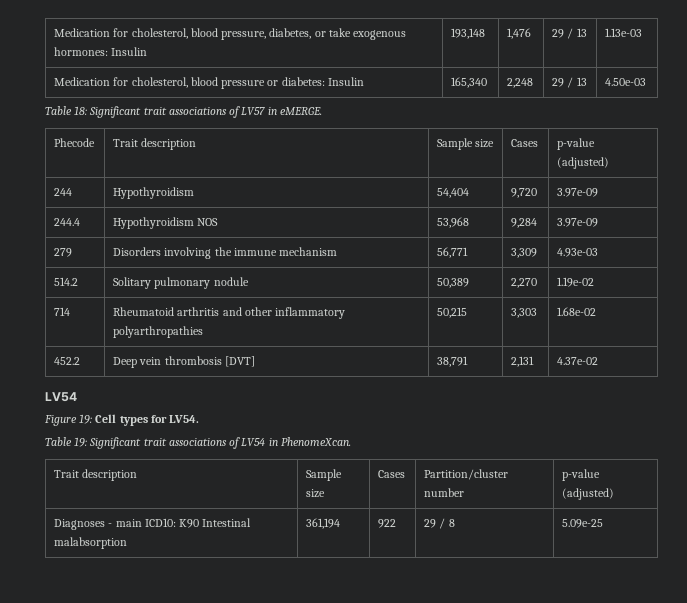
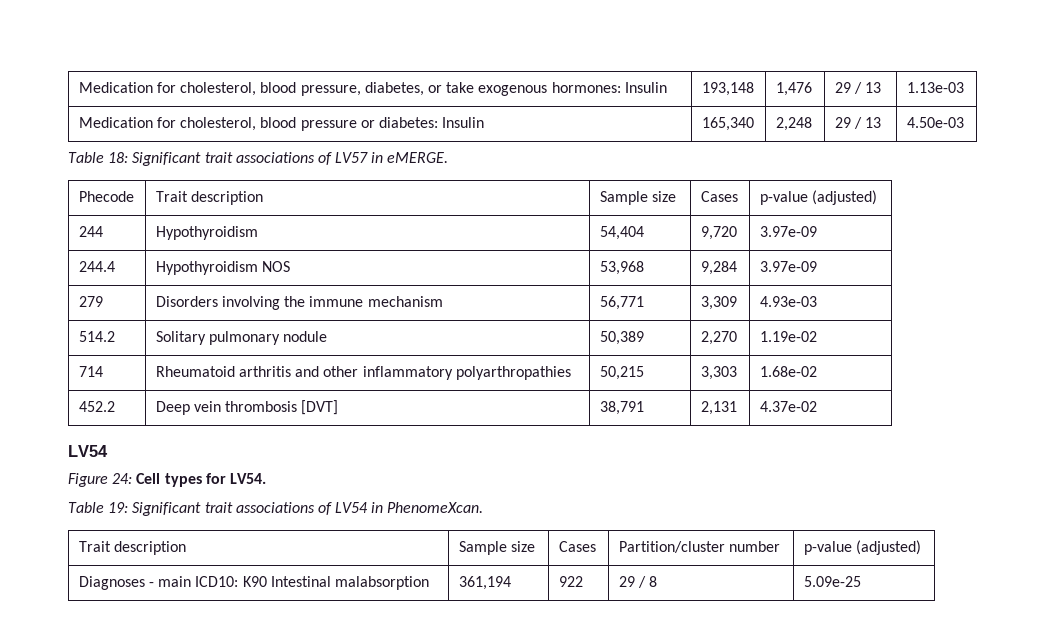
- Figure 19: Cell types for LV54.
+ Figure 24: Cell types for LV54.

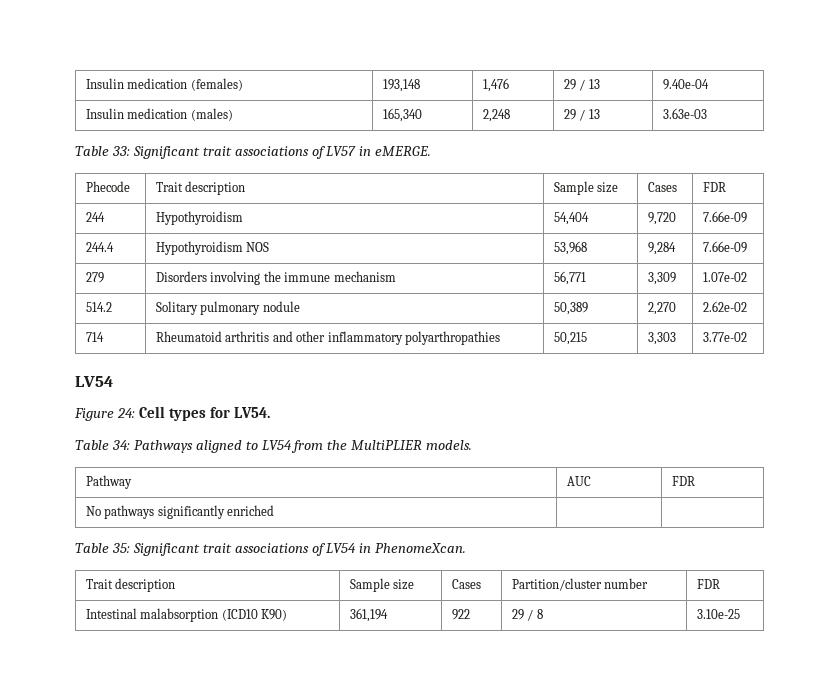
- Medication for cholesterol, blood pressure, diabetes, or take exogenous hormones: Insulin | 193,148 | 1,476 | 29 / 13 | 1.13e-03
- Medication for cholesterol, blood pressure or diabetes: Insulin | 165,340 | 2,248 | 29 / 13 | 4.50e-03
- Table 18: Significant trait associations of LV57 in eMERGE.
+ Insulin medication (females) | 193,148 | 1,476 | 29 / 13 | 9.40e-04
+ Insulin medication (males) | 165,340 | 2,248 | 29 / 13 | 3.63e-03
+ Table 33: Significant trait associations of LV57 in eMERGE.
- Phecode | Trait description | Sample size | Cases | p-value (adjusted)
+ Phecode | Trait description | Sample size | Cases | FDR
- 244 | Hypothyroidism | 54,404 | 9,720 | 3.97e-09
+ 244 | Hypothyroidism | 54,404 | 9,720 | 7.66e-09
- 244.4 | Hypothyroidism NOS | 53,968 | 9,284 | 3.97e-09
+ 244.4 | Hypothyroidism NOS | 53,968 | 9,284 | 7.66e-09
- 279 | Disorders involving the immune mechanism | 56,771 | 3,309 | 4.93e-03
+ 279 | Disorders involving the immune mechanism | 56,771 | 3,309 | 1.07e-02
- 514.2 | Solitary pulmonary nodule | 50,389 | 2,270 | 1.19e-02
+ 514.2 | Solitary pulmonary nodule | 50,389 | 2,270 | 2.62e-02
- 714 | Rheumatoid arthritis and other inflammatory polyarthropathies | 50,215 | 3,303 | 1.68e-02
- 452.2 | Deep vein thrombosis [DVT] | 38,791 | 2,131 | 4.37e-02
+ 714 | Rheumatoid arthritis and other inflammatory polyarthropathies | 50,215 | 3,303 | 3.77e-02
- Table 19: Significant trait associations of LV54 in PhenomeXcan.
+ Table 34: Pathways aligned to LV54 from the MultiPLIER models.
+ Pathway | AUC | FDR
+ No pathways significantly enriched | |
+ Table 35: Significant trait associations of LV54 in PhenomeXcan.
- Trait description | Sample size | Cases | Partition/cluster number | p-value (adjusted)
- Diagnoses - main ICD10: K90 Intestinal malabsorption | 361,194 | 922 | 29 / 8 | 5.09e-25
+ Trait description | Sample size | Cases | Partition/cluster number | FDR
+ Intestinal malabsorption (ICD10 K90) | 361,194 | 922 | 29 / 8 | 3.10e-25

